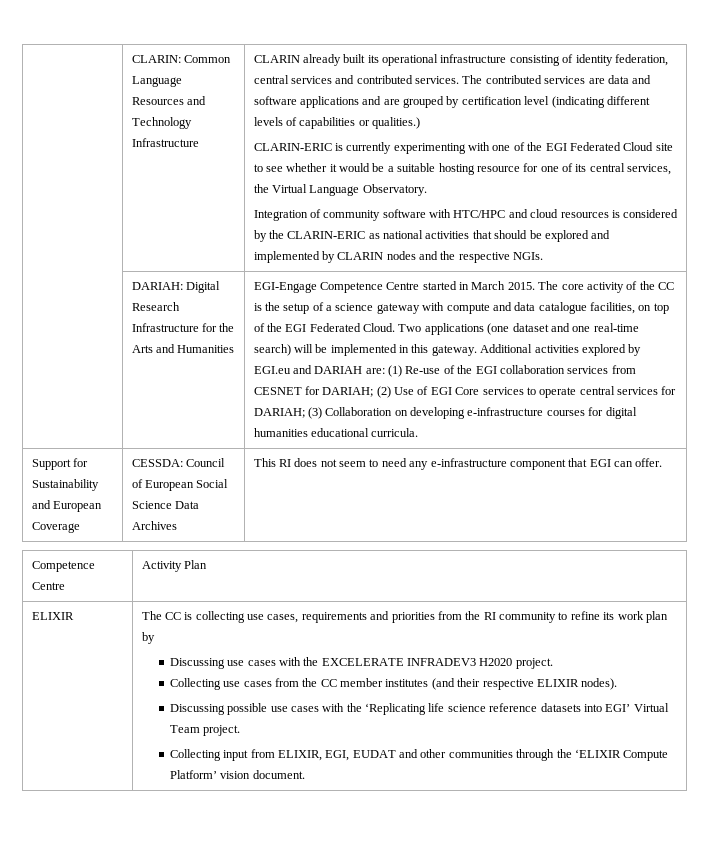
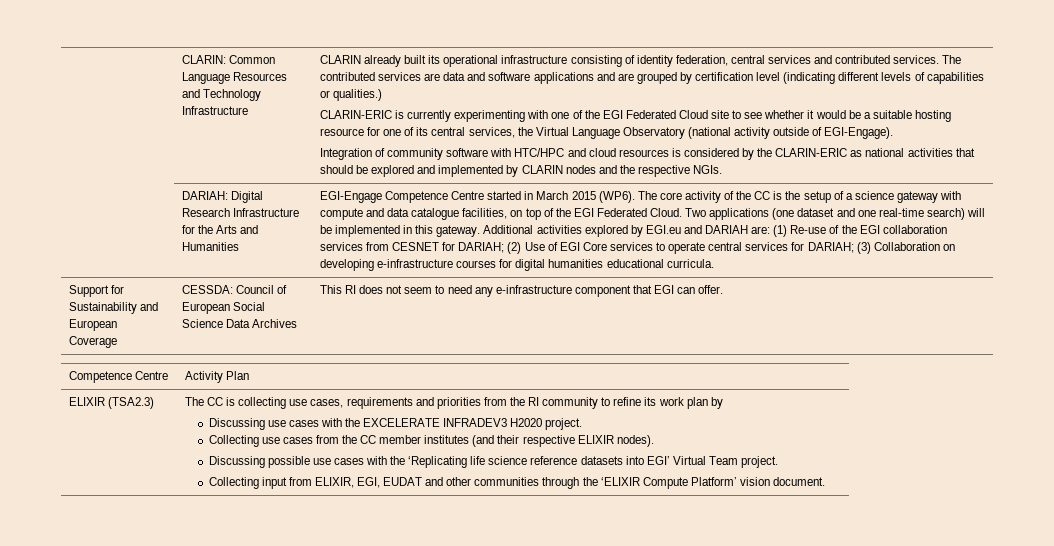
- CLARIN-ERIC is currently experimenting with one of the EGI Federated Cloud site to see whether it would be a suitable hosting resource for one of its central services, the Virtual Language Observatory.
+ CLARIN-ERIC is currently experimenting with one of the EGI Federated Cloud site to see whether it would be a suitable hosting resource for one of its central services, the Virtual Language Observatory (national activity outside of EGI-Engage).
- EGI-Engage Competence Centre started in March 2015.
+ EGI-Engage Competence Centre started in March 2015 (WP6).
  Competence Centre | Activity Plan
- ELIXIR
+ ELIXIR (TSA2.3)

